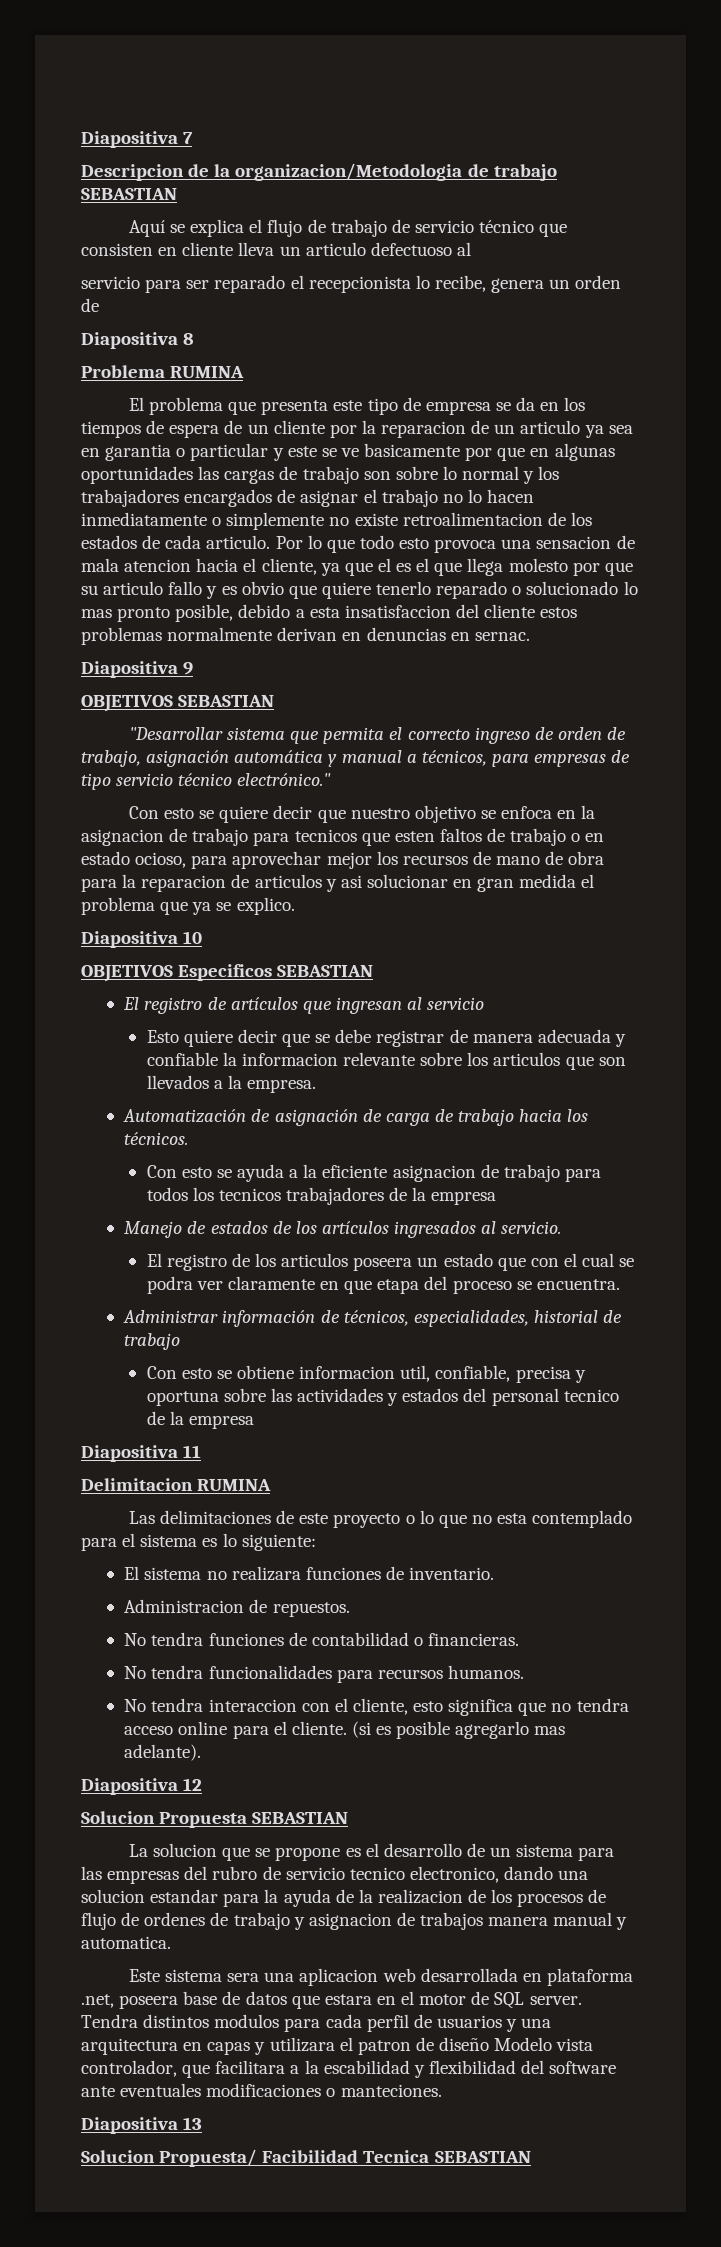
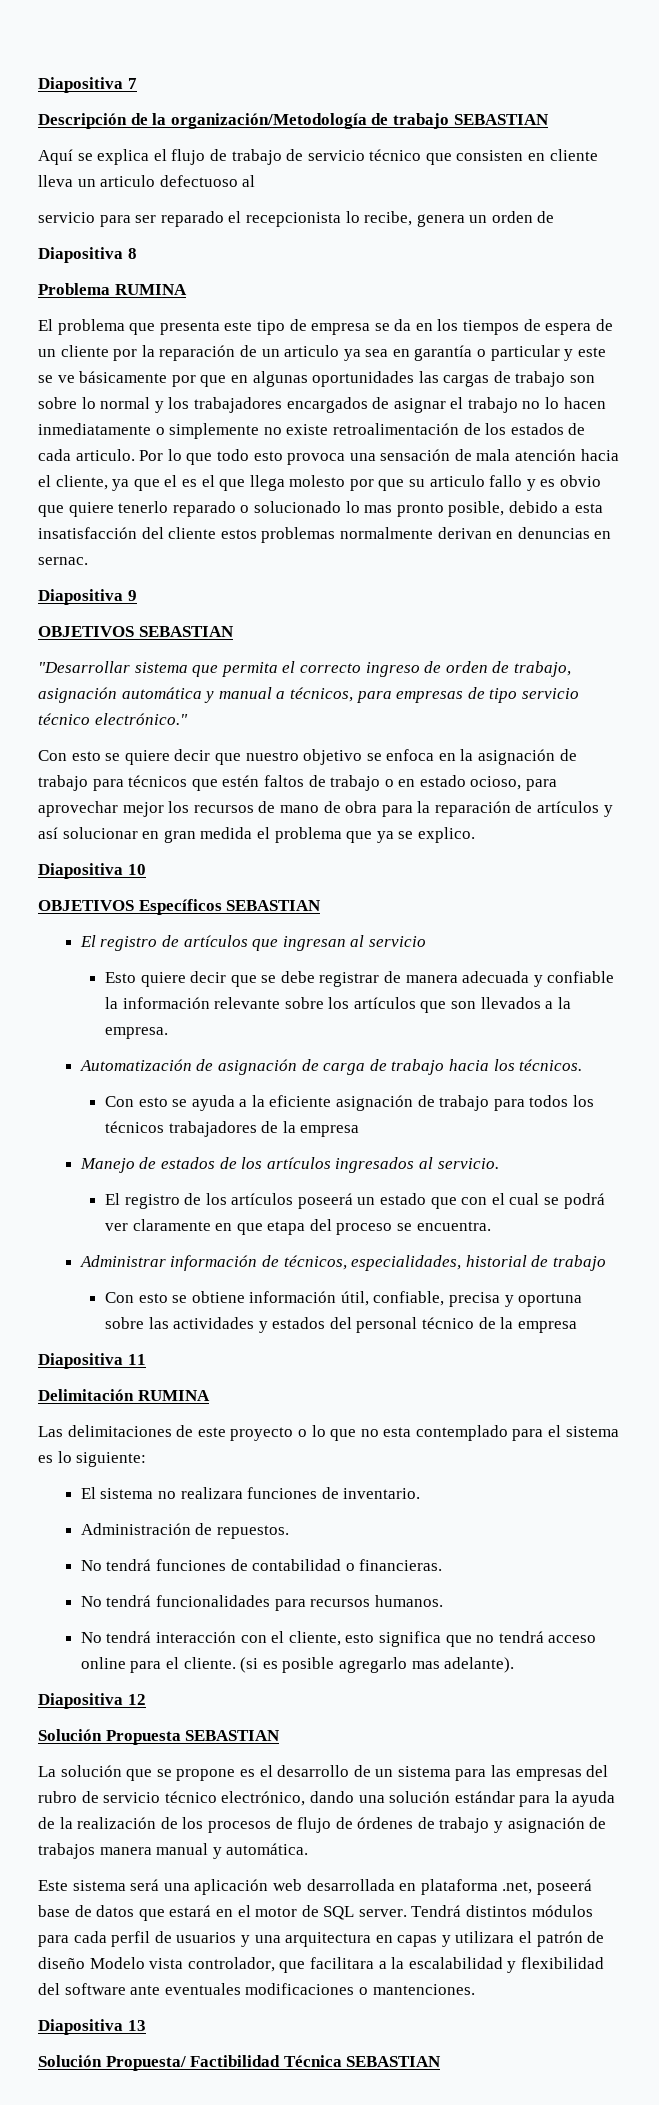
- Descripcion de la organizacion/Metodologia de trabajo SEBASTIAN
+ Descripción de la organización/Metodología de trabajo SEBASTIAN
- El problema que presenta este tipo de empresa se da en los tiempos de espera de un cliente por la reparacion de un articulo ya sea en garantia o particular y este se ve basicamente por que en algunas oportunidades las cargas de trabajo son sobre lo normal y los trabajadores encargados de asignar el trabajo no lo hacen inmediatamente o simplemente no existe retroalimentacion de los estados de cada articulo.
+ El problema que presenta este tipo de empresa se da en los tiempos de espera de un cliente por la reparación de un articulo ya sea en garantía o particular y este se ve básicamente por que en algunas oportunidades las cargas de trabajo son sobre lo normal y los trabajadores encargados de asignar el trabajo no lo hacen inmediatamente o simplemente no existe retroalimentación de los estados de cada articulo.
- Por lo que todo esto provoca una sensacion de mala atencion hacia el cliente, ya que el es el que llega molesto por que su articulo fallo y es obvio que quiere tenerlo reparado o solucionado lo mas pronto posible, debido a esta insatisfaccion del cliente estos problemas normalmente derivan en denuncias en sernac.
+ Por lo que todo esto provoca una sensación de mala atención hacia el cliente, ya que el es el que llega molesto por que su articulo fallo y es obvio que quiere tenerlo reparado o solucionado lo mas pronto posible, debido a esta insatisfacción del cliente estos problemas normalmente derivan en denuncias en sernac.
- Con esto se quiere decir que nuestro objetivo se enfoca en la asignacion de trabajo para tecnicos que esten faltos de trabajo o en estado ocioso, para aprovechar mejor los recursos de mano de obra para la reparacion de articulos y asi solucionar en gran medida el problema que ya se explico.
+ Con esto se quiere decir que nuestro objetivo se enfoca en la asignación de trabajo para técnicos que estén faltos de trabajo o en estado ocioso, para aprovechar mejor los recursos de mano de obra para la reparación de artículos y así solucionar en gran medida el problema que ya se explico.
- OBJETIVOS Especificos SEBASTIAN
+ OBJETIVOS Específicos SEBASTIAN
- Esto quiere decir que se debe registrar de manera adecuada y confiable la informacion relevante sobre los articulos que son llevados a la empresa.
+ Esto quiere decir que se debe registrar de manera adecuada y confiable la información relevante sobre los artículos que son llevados a la empresa.
- Con esto se ayuda a la eficiente asignacion de trabajo para todos los tecnicos trabajadores de la empresa
+ Con esto se ayuda a la eficiente asignación de trabajo para todos los técnicos trabajadores de la empresa
- El registro de los articulos poseera un estado que con el cual se podra ver claramente en que etapa del proceso se encuentra.
+ El registro de los artículos poseerá un estado que con el cual se podrá ver claramente en que etapa del proceso se encuentra.
- Con esto se obtiene informacion util, confiable, precisa y oportuna sobre las actividades y estados del personal tecnico de la empresa
+ Con esto se obtiene información útil, confiable, precisa y oportuna sobre las actividades y estados del personal técnico de la empresa
- Delimitacion RUMINA
+ Delimitación RUMINA
- Administracion de repuestos.
+ Administración de repuestos.
- No tendra funciones de contabilidad o financieras.
+ No tendrá funciones de contabilidad o financieras.
- No tendra funcionalidades para recursos humanos.
+ No tendrá funcionalidades para recursos humanos.
- No tendra interaccion con el cliente, esto significa que no tendra acceso online para el cliente.
+ No tendrá interacción con el cliente, esto significa que no tendrá acceso online para el cliente.
- Solucion Propuesta SEBASTIAN
+ Solución Propuesta SEBASTIAN
- La solucion que se propone es el desarrollo de un sistema para las empresas del rubro de servicio tecnico electronico, dando una solucion estandar para la ayuda de la realizacion de los procesos de flujo de ordenes de trabajo y asignacion de trabajos manera manual y automatica.
+ La solución que se propone es el desarrollo de un sistema para las empresas del rubro de servicio técnico electrónico, dando una solución estándar para la ayuda de la realización de los procesos de flujo de órdenes de trabajo y asignación de trabajos manera manual y automática.
- Este sistema sera una aplicacion web desarrollada en plataforma .net, poseera base de datos que estara en el motor de SQL server.
+ Este sistema será una aplicación web desarrollada en plataforma .net, poseerá base de datos que estará en el motor de SQL server.
- Tendra distintos modulos para cada perfil de usuarios y una arquitectura en capas y utilizara el patron de diseño Modelo vista controlador, que facilitara a la escabilidad y flexibilidad del software ante eventuales modificaciones o manteciones.
+ Tendrá distintos módulos para cada perfil de usuarios y una arquitectura en capas y utilizara el patrón de diseño Modelo vista controlador, que facilitara a la escalabilidad y flexibilidad del software ante eventuales modificaciones o mantenciones.
- Solucion Propuesta/ Facibilidad Tecnica SEBASTIAN
+ Solución Propuesta/ Factibilidad Técnica SEBASTIAN

